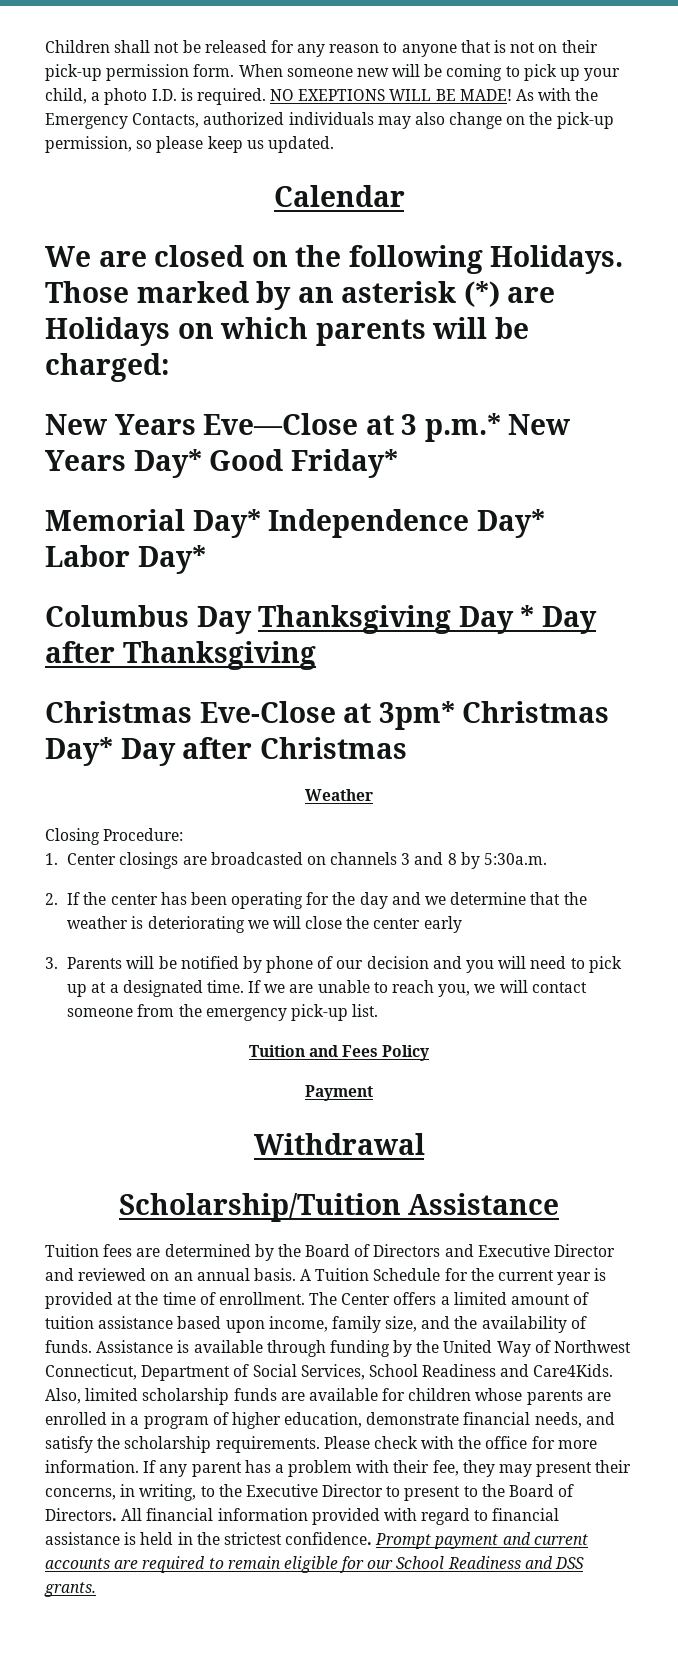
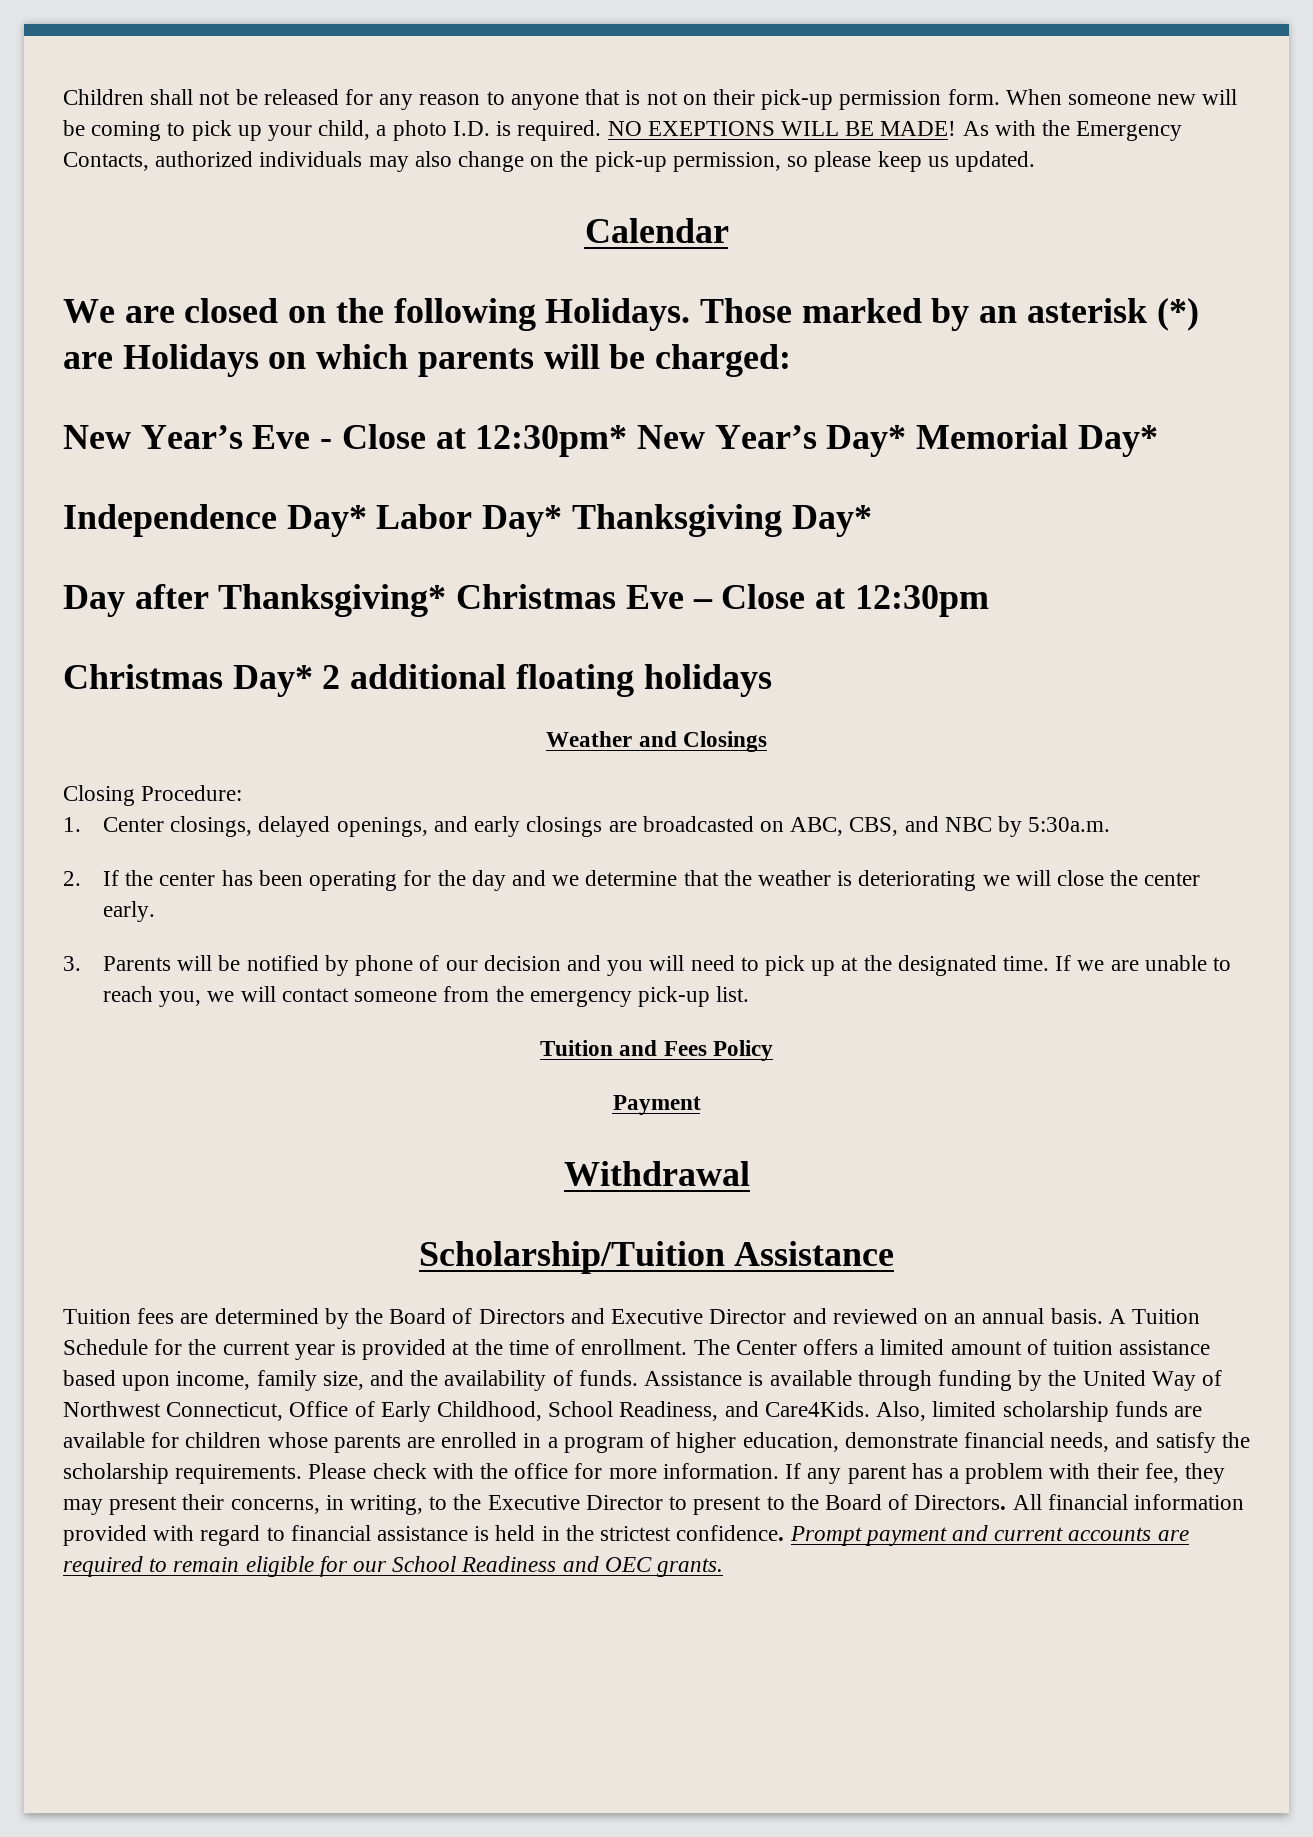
- New Years Eve—Close at 3 p.m.* New Years Day* Good Friday*
- Memorial Day* Independence Day* Labor Day*
- Columbus Day Thanksgiving Day * Day after Thanksgiving
- Christmas Eve-Close at 3pm* Christmas Day* Day after Christmas
+ New Year’s Eve - Close at 12:30pm* New Year’s Day* Memorial Day*
+ Independence Day* Labor Day* Thanksgiving Day*
+ Day after Thanksgiving* Christmas Eve – Close at 12:30pm
+ Christmas Day* 2 additional floating holidays
- Weather
+ Weather and Closings
- 1. Center closings are broadcasted on channels 3 and 8 by 5:30a.m.
+ 1. Center closings, delayed openings, and early closings are broadcasted on ABC, CBS, and NBC by 5:30a.m.
- 2. If the center has been operating for the day and we determine that the weather is deteriorating we will close the center early
+ 2. If the center has been operating for the day and we determine that the weather is deteriorating we will close the center early.
- 3. Parents will be notified by phone of our decision and you will need to pick up at a designated time.
+ 3. Parents will be notified by phone of our decision and you will need to pick up at the designated time.
- Assistance is available through funding by the United Way of Northwest Connecticut, Department of Social Services, School Readiness and Care4Kids.
+ Assistance is available through funding by the United Way of Northwest Connecticut, Office of Early Childhood, School Readiness, and Care4Kids.
- Prompt payment and current accounts are required to remain eligible for our School Readiness and DSS grants.
+ Prompt payment and current accounts are required to remain eligible for our School Readiness and OEC grants.

